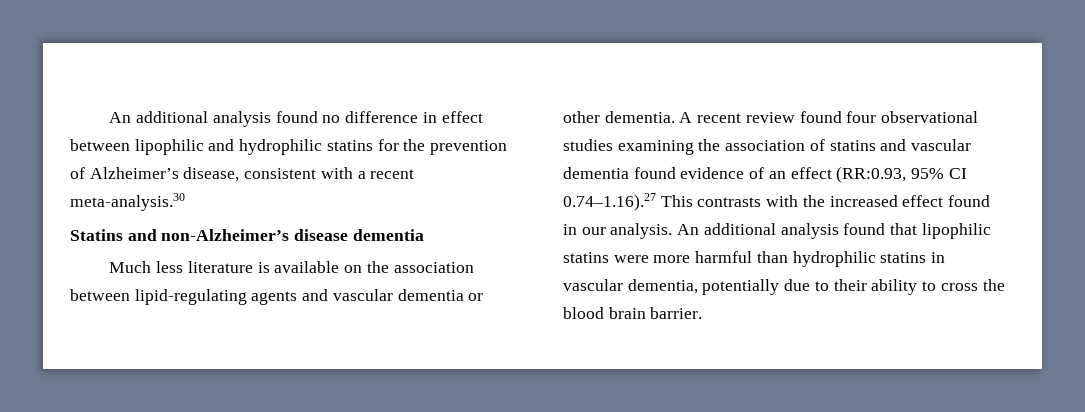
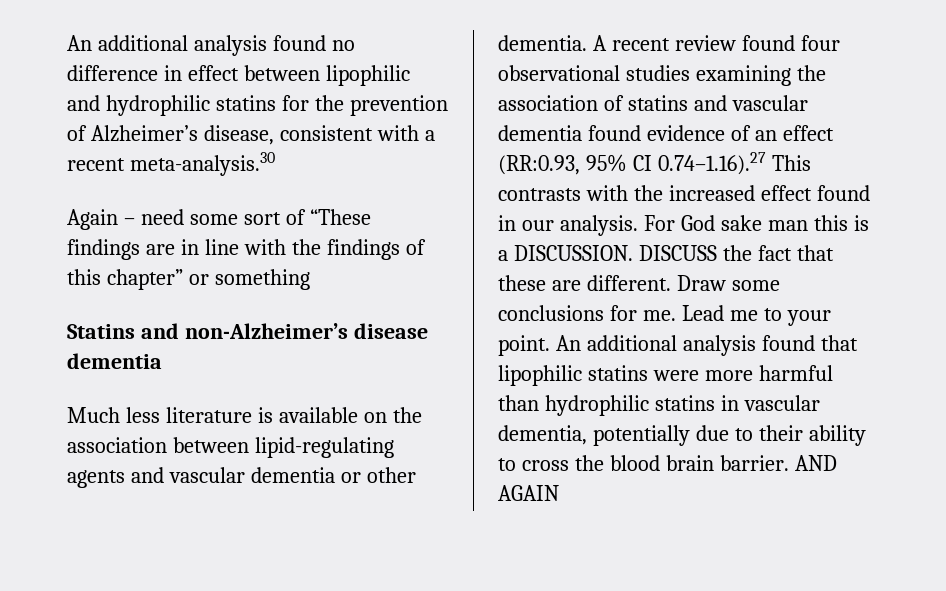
+ Again – need some sort of “These findings are in line with the findings of this chapter” or something
+ For God sake man this is a DISCUSSION. DISCUSS the fact that these are different. Draw some conclusions for me. Lead me to your point.
+ AND AGAIN

